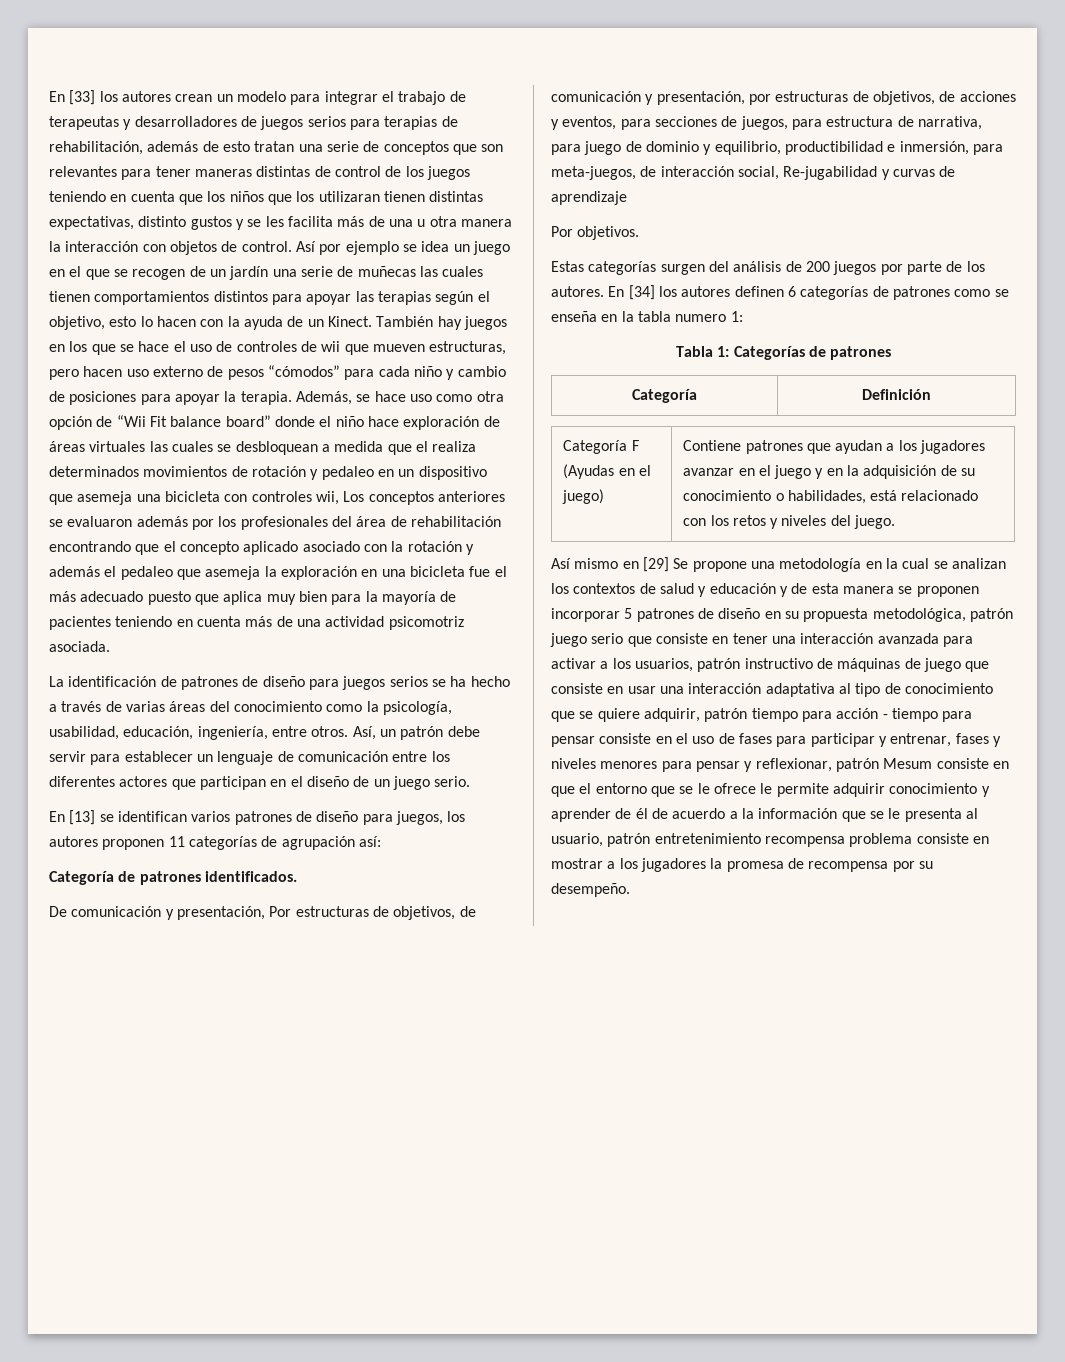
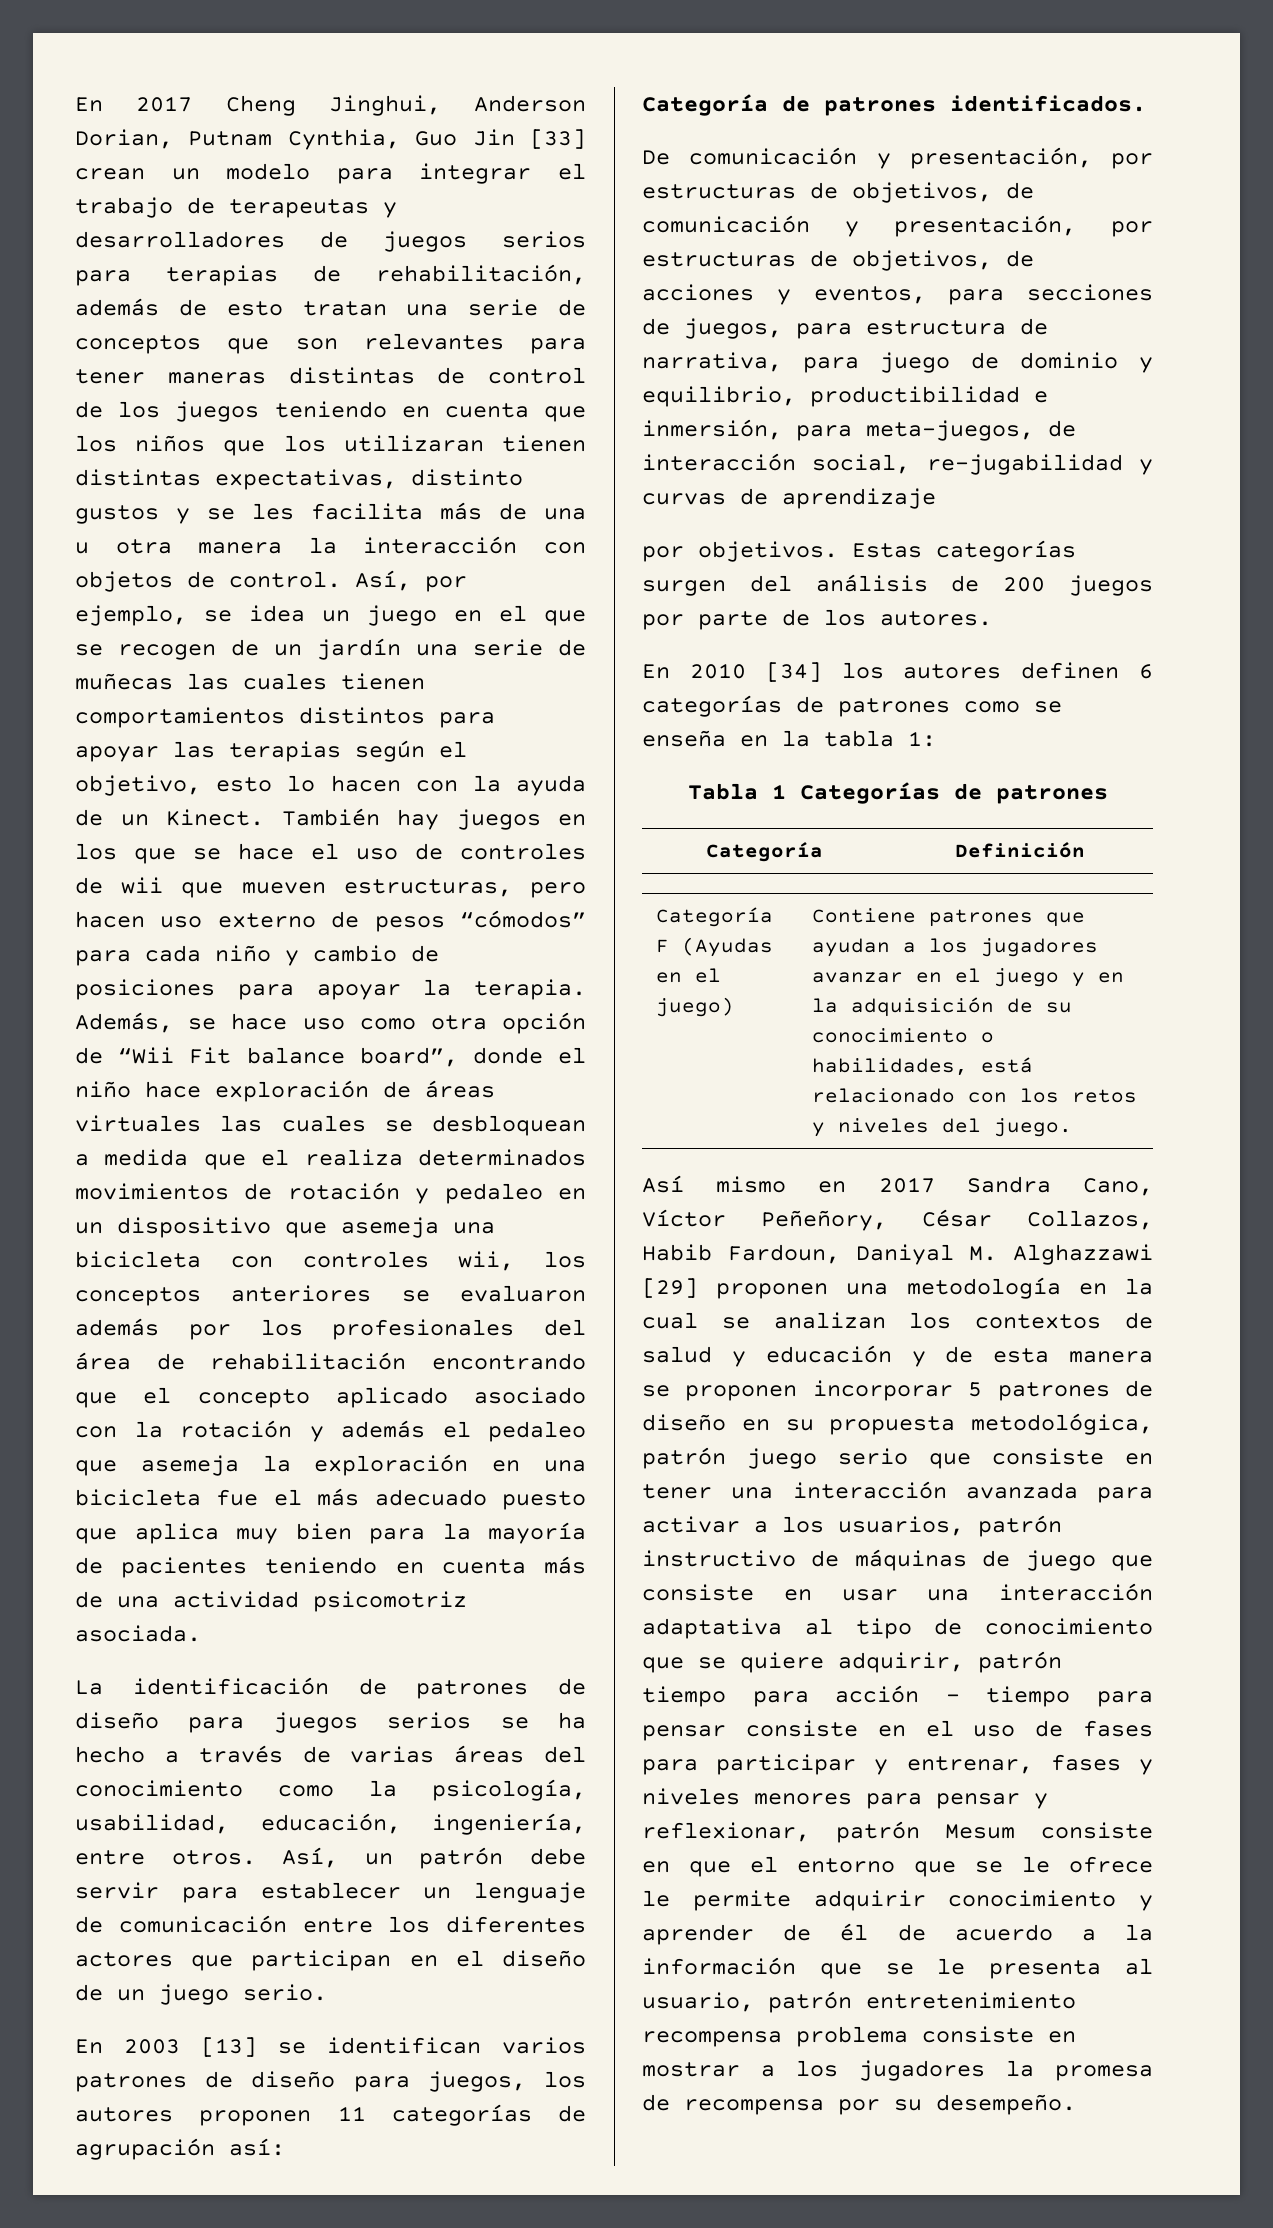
- En [33] los autores crean un modelo para integrar el trabajo de terapeutas y desarrolladores de juegos serios para terapias de rehabilitación, además de esto tratan una serie de conceptos que son relevantes para tener maneras distintas de control de los juegos teniendo en cuenta que los niños que los utilizaran tienen distintas expectativas, distinto gustos y se les facilita más de una u otra manera la interacción con objetos de control.
+ En 2017 Cheng Jinghui, Anderson Dorian, Putnam Cynthia, Guo Jin [33] crean un modelo para integrar el trabajo de terapeutas y desarrolladores de juegos serios para terapias de rehabilitación, además de esto tratan una serie de conceptos que son relevantes para tener maneras distintas de control de los juegos teniendo en cuenta que los niños que los utilizaran tienen distintas expectativas, distinto gustos y se les facilita más de una u otra manera la interacción con objetos de control.
- Así por ejemplo se idea un juego en el que se recogen de un jardín una serie de muñecas las cuales tienen comportamientos distintos para apoyar las terapias según el objetivo, esto lo hacen con la ayuda de un Kinect.
+ Así, por ejemplo, se idea un juego en el que se recogen de un jardín una serie de muñecas las cuales tienen comportamientos distintos para apoyar las terapias según el objetivo, esto lo hacen con la ayuda de un Kinect.
- Además, se hace uso como otra opción de “Wii Fit balance board” donde el niño hace exploración de áreas virtuales las cuales se desbloquean a medida que el realiza determinados movimientos de rotación y pedaleo en un dispositivo que asemeja una bicicleta con controles wii, Los conceptos anteriores se evaluaron además por los profesionales del área de rehabilitación encontrando que el concepto aplicado asociado con la rotación y además el pedaleo que asemeja la exploración en una bicicleta fue el más adecuado puesto que aplica muy bien para la mayoría de pacientes teniendo en cuenta más de una actividad psicomotriz asociada.
+ Además, se hace uso como otra opción de “Wii Fit balance board”, donde el niño hace exploración de áreas virtuales las cuales se desbloquean a medida que el realiza determinados movimientos de rotación y pedaleo en un dispositivo que asemeja una bicicleta con controles wii, los conceptos anteriores se evaluaron además por los profesionales del área de rehabilitación encontrando que el concepto aplicado asociado con la rotación y además el pedaleo que asemeja la exploración en una bicicleta fue el más adecuado puesto que aplica muy bien para la mayoría de pacientes teniendo en cuenta más de una actividad psicomotriz asociada.
- En [13] se identifican varios patrones de diseño para juegos, los autores proponen 11 categorías de agrupación así:
+ En 2003 [13] se identifican varios patrones de diseño para juegos, los autores proponen 11 categorías de agrupación así:
- De comunicación y presentación, Por estructuras de objetivos, de comunicación y presentación, por estructuras de objetivos, de acciones y eventos, para secciones de juegos, para estructura de narrativa, para juego de dominio y equilibrio, productibilidad e inmersión, para meta-juegos, de interacción social, Re-jugabilidad y curvas de aprendizaje
+ De comunicación y presentación, por estructuras de objetivos, de comunicación y presentación, por estructuras de objetivos, de acciones y eventos, para secciones de juegos, para estructura de narrativa, para juego de dominio y equilibrio, productibilidad e inmersión, para meta-juegos, de interacción social, re-jugabilidad y curvas de aprendizaje
- Por objetivos.
- Estas categorías surgen del análisis de 200 juegos por parte de los autores. En [34] los autores definen 6 categorías de patrones como se enseña en la tabla numero 1:
+ por objetivos. Estas categorías surgen del análisis de 200 juegos por parte de los autores.
+ En 2010 [34] los autores definen 6 categorías de patrones como se enseña en la tabla 1:
- Tabla 1: Categorías de patrones
+ Tabla 1 Categorías de patrones
- Así mismo en [29] Se propone una metodología en la cual se analizan los contextos de salud y educación y de esta manera se proponen incorporar 5 patrones de diseño en su propuesta metodológica, patrón juego serio que consiste en tener una interacción avanzada para activar a los usuarios, patrón instructivo de máquinas de juego que consiste en usar una interacción adaptativa al tipo de conocimiento que se quiere adquirir, patrón tiempo para acción - tiempo para pensar consiste en el uso de fases para participar y entrenar, fases y niveles menores para pensar y reflexionar, patrón Mesum consiste en que el entorno que se le ofrece le permite adquirir conocimiento y aprender de él de acuerdo a la información que se le presenta al usuario, patrón entretenimiento recompensa problema consiste en mostrar a los jugadores la promesa de recompensa por su desempeño.
+ Así mismo en 2017 Sandra Cano, Víctor Peñeñory, César Collazos, Habib Fardoun, Daniyal M. Alghazzawi [29] proponen una metodología en la cual se analizan los contextos de salud y educación y de esta manera se proponen incorporar 5 patrones de diseño en su propuesta metodológica, patrón juego serio que consiste en tener una interacción avanzada para activar a los usuarios, patrón instructivo de máquinas de juego que consiste en usar una interacción adaptativa al tipo de conocimiento que se quiere adquirir, patrón tiempo para acción - tiempo para pensar consiste en el uso de fases para participar y entrenar, fases y niveles menores para pensar y reflexionar, patrón Mesum consiste en que el entorno que se le ofrece le permite adquirir conocimiento y aprender de él de acuerdo a la información que se le presenta al usuario, patrón entretenimiento recompensa problema consiste en mostrar a los jugadores la promesa de recompensa por su desempeño.

